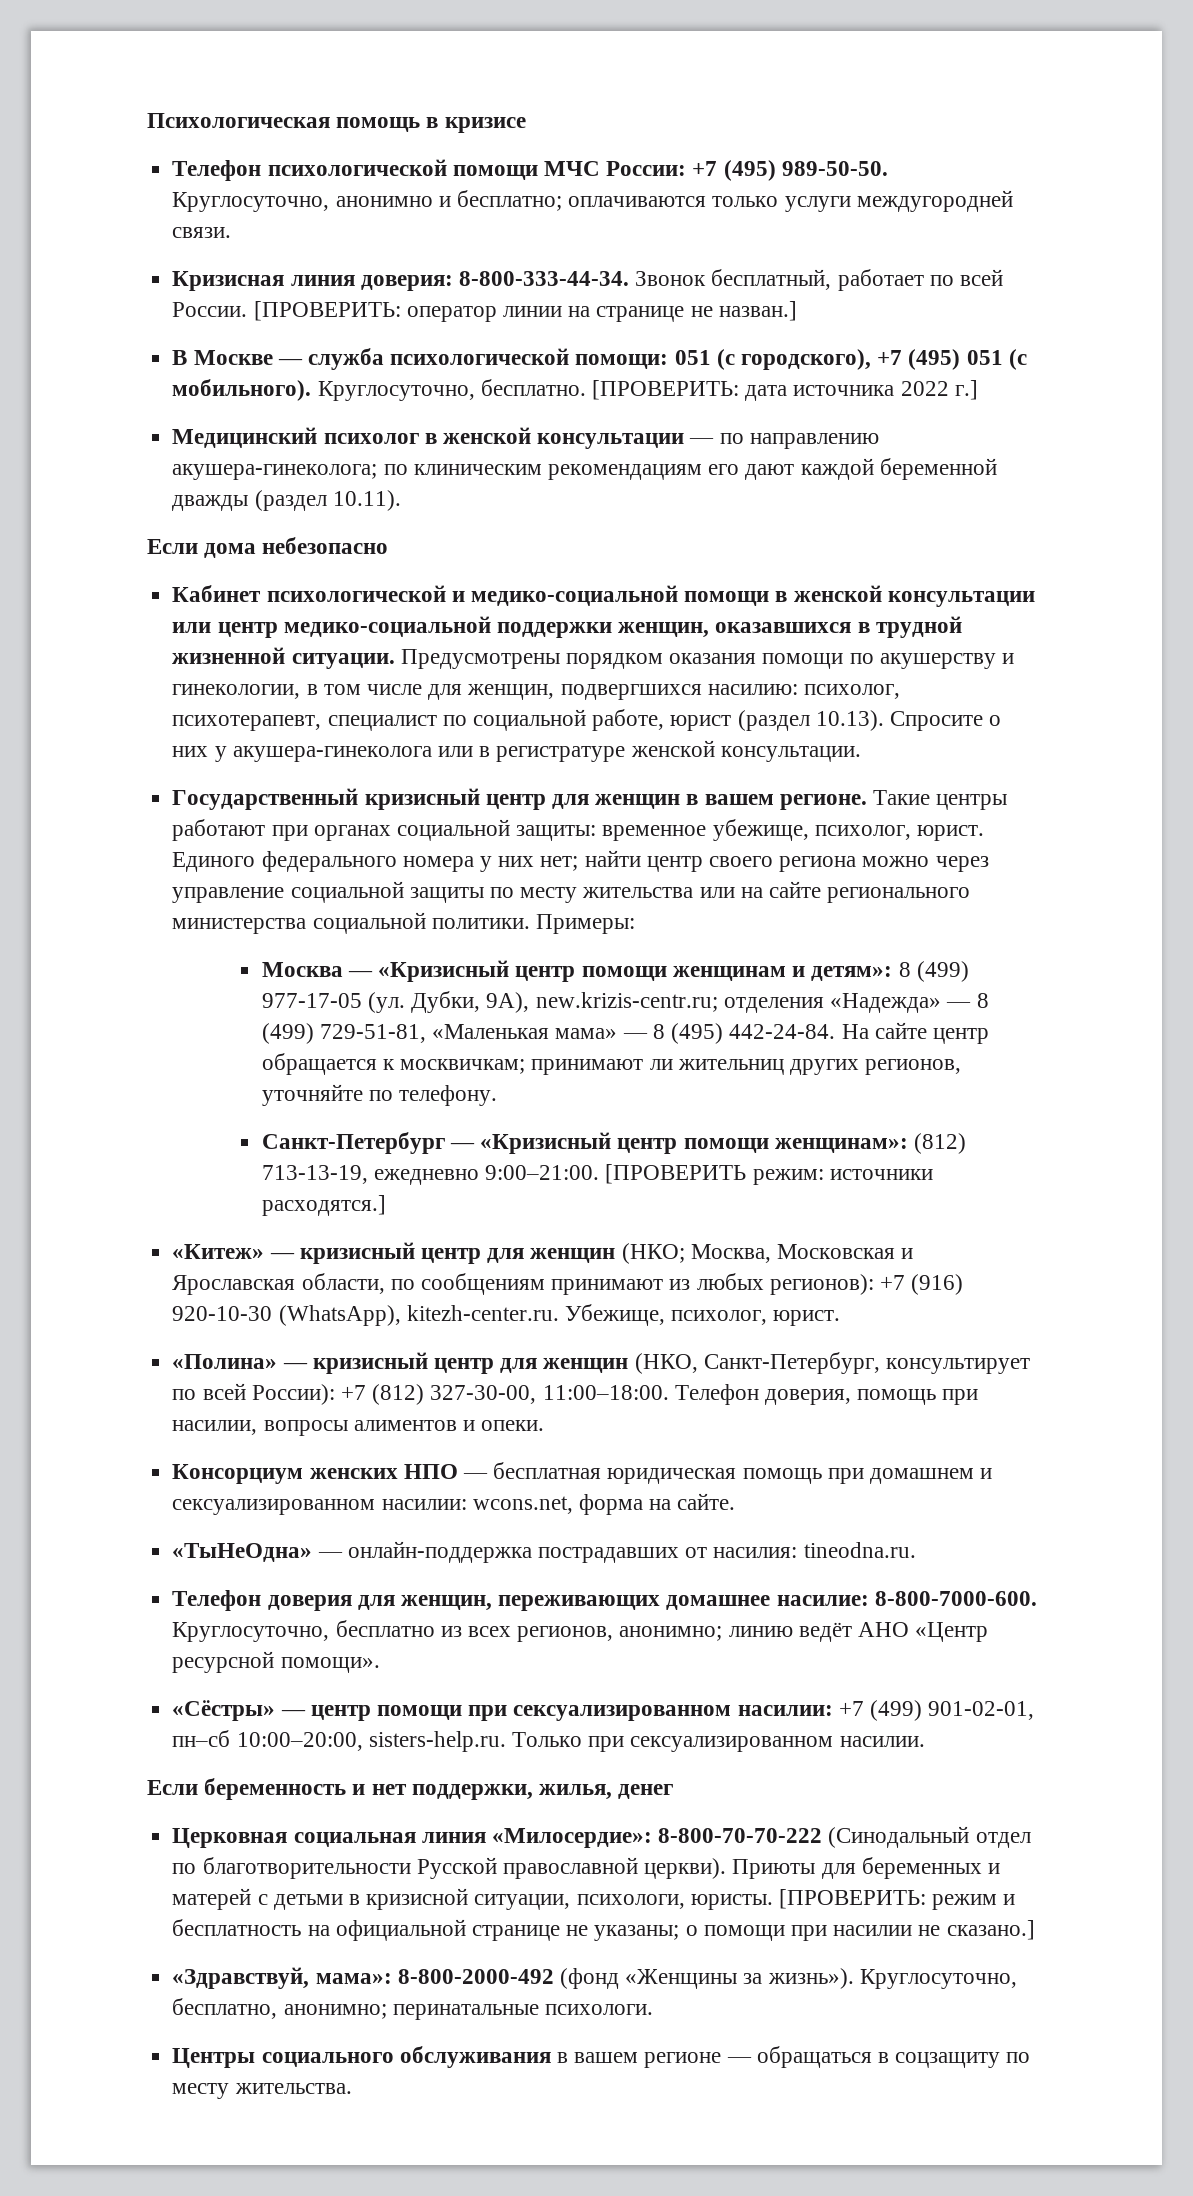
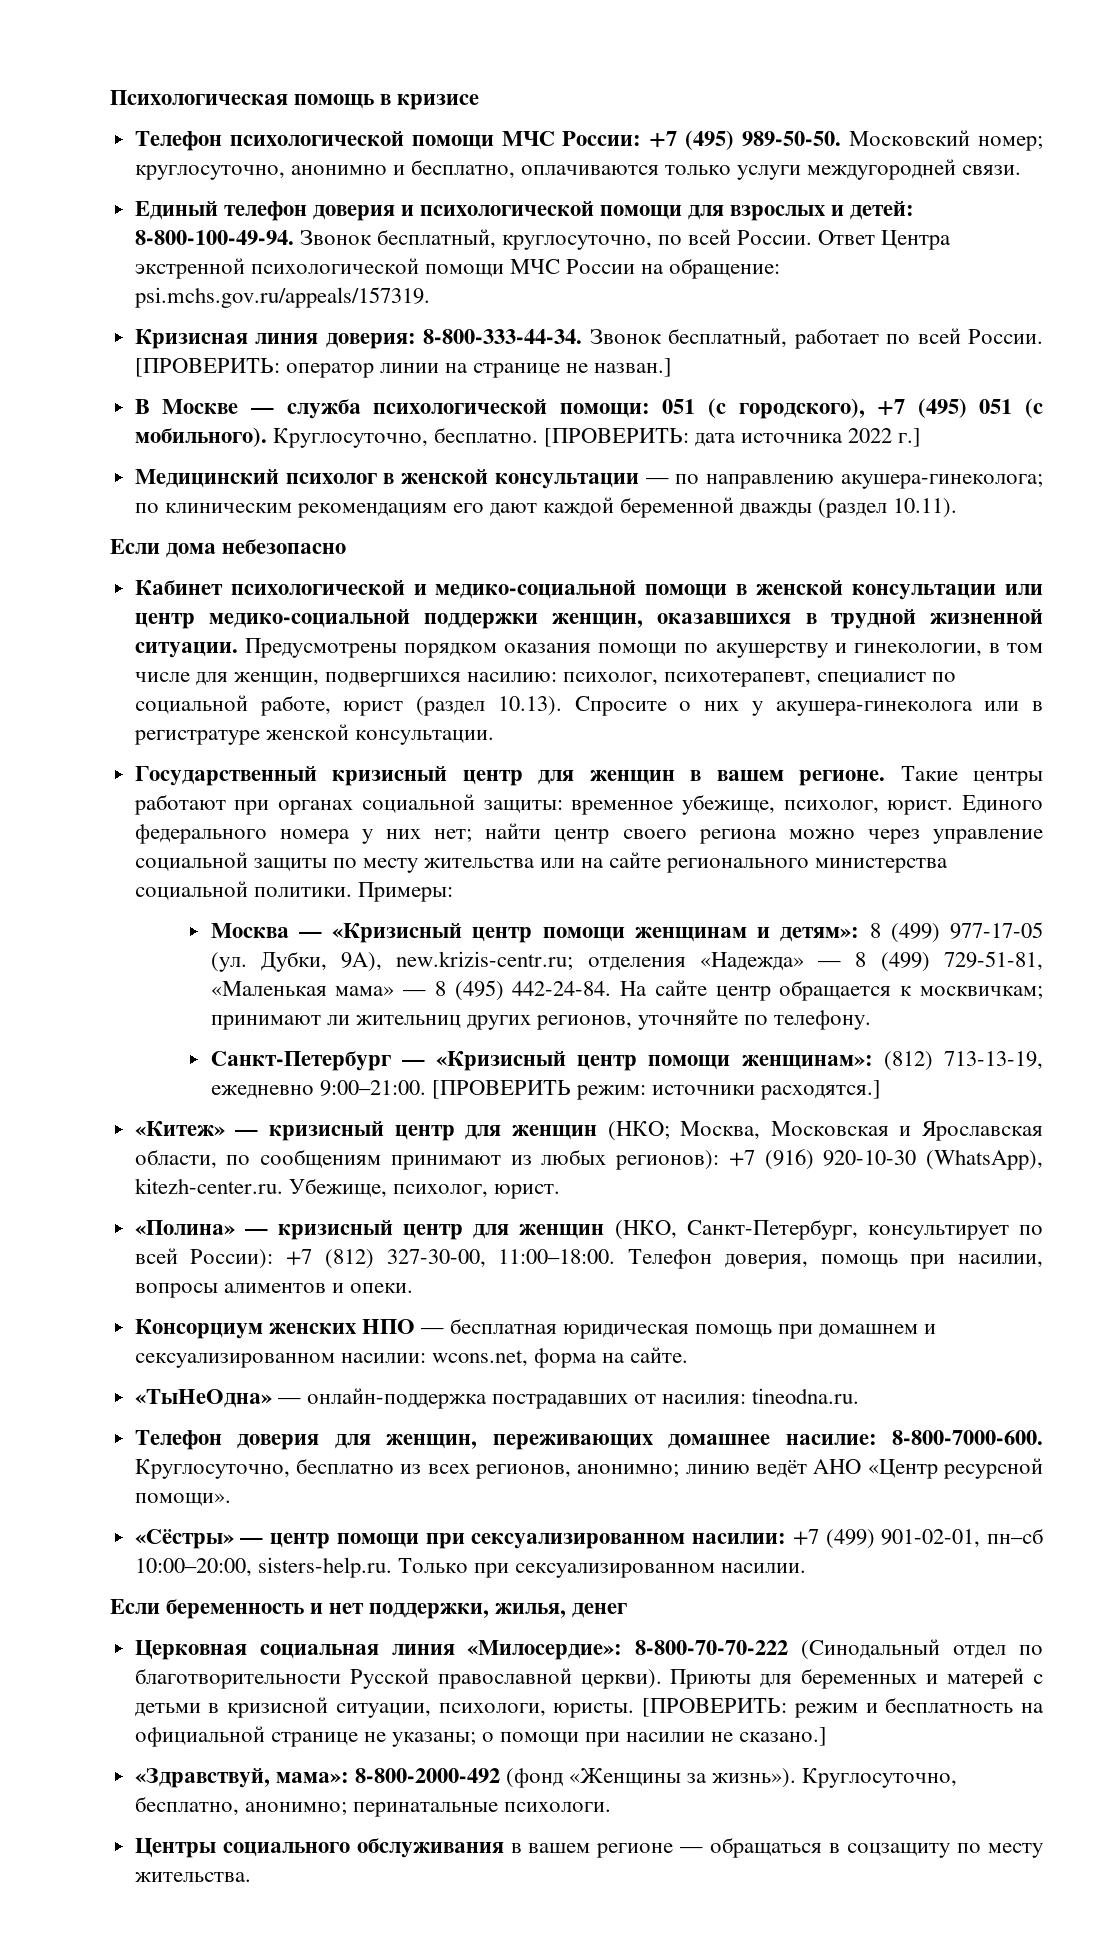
- Круглосуточно, анонимно и бесплатно; оплачиваются только услуги междугородней связи.
+ Московский номер; круглосуточно, анонимно и бесплатно, оплачиваются только услуги междугородней связи.
+ Единый телефон доверия и психологической помощи для взрослых и детей: 8-800-100-49-94. Звонок бесплатный, круглосуточно, по всей России. Ответ Центра экстренной психологической помощи МЧС России на обращение: psi.mchs.gov.ru/appeals/157319.

